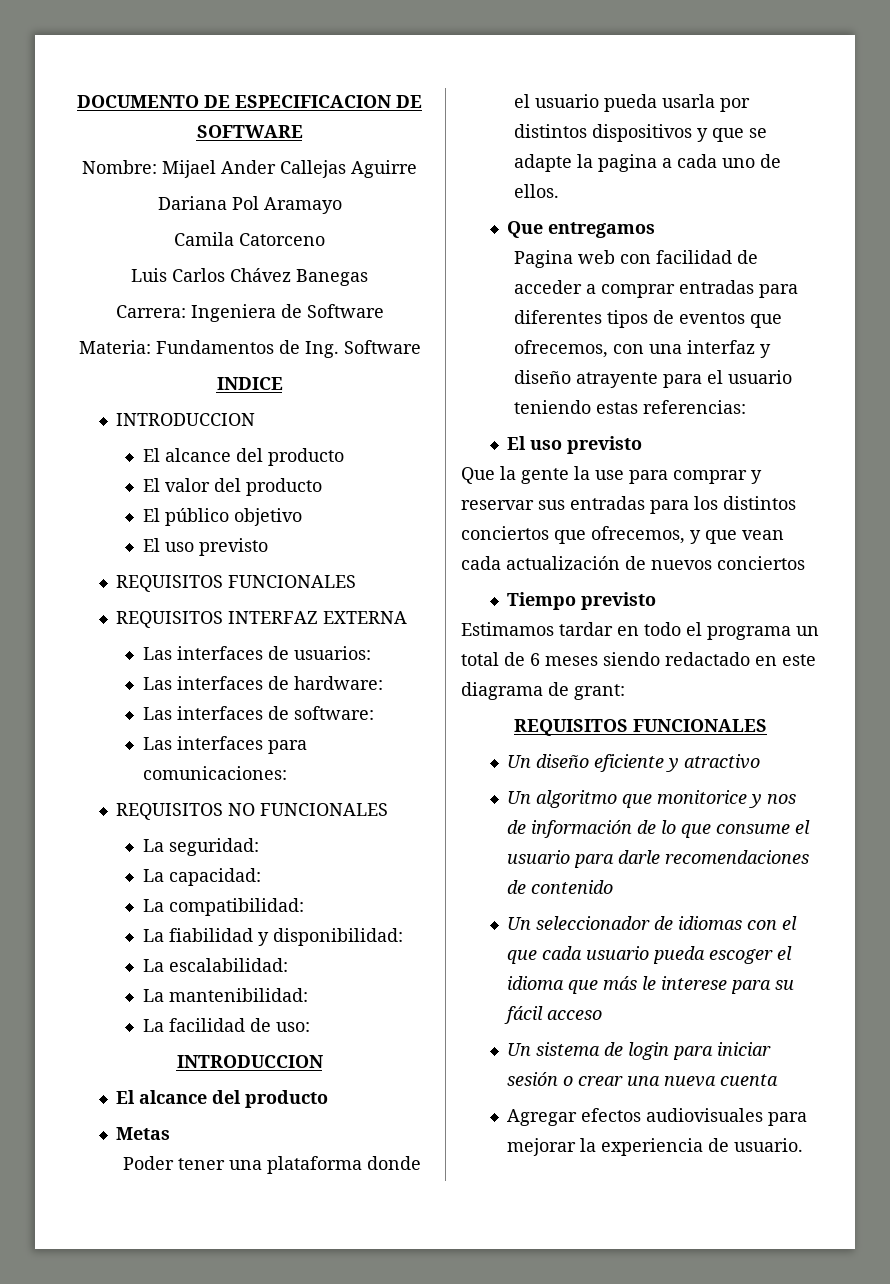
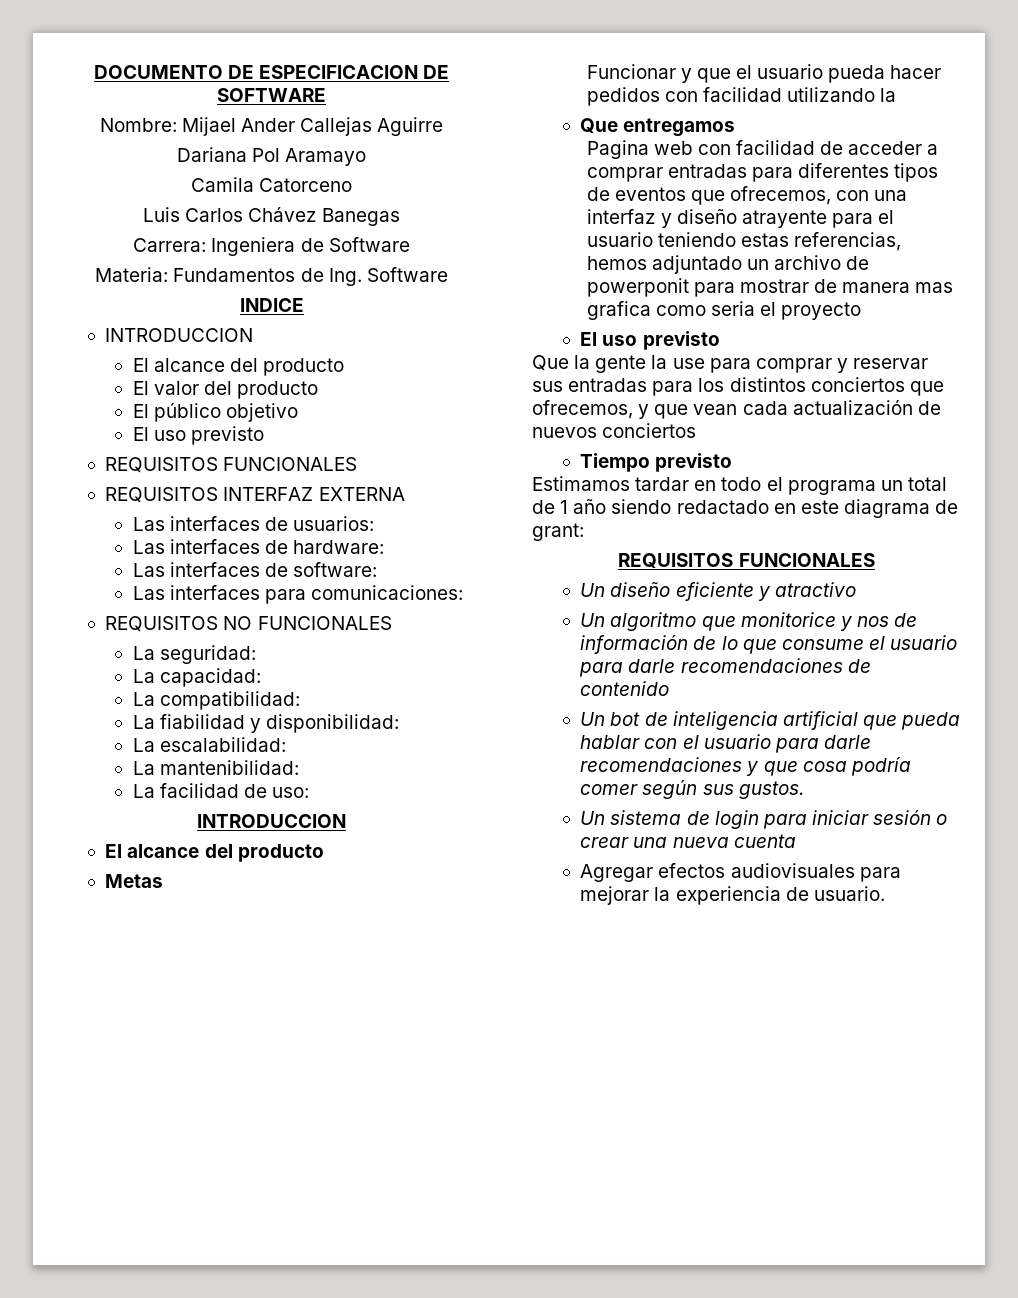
- Poder tener una plataforma donde el usuario pueda usarla por distintos dispositivos y que se adapte la pagina a cada uno de ellos.
+ Funcionar y que el usuario pueda hacer pedidos con facilidad utilizando la
- Pagina web con facilidad de acceder a comprar entradas para diferentes tipos de eventos que ofrecemos, con una interfaz y diseño atrayente para el usuario teniendo estas referencias:
+ Pagina web con facilidad de acceder a comprar entradas para diferentes tipos de eventos que ofrecemos, con una interfaz y diseño atrayente para el usuario teniendo estas referencias, hemos adjuntado un archivo de powerponit para mostrar de manera mas grafica como seria el proyecto
- Estimamos tardar en todo el programa un total de 6 meses siendo redactado en este diagrama de grant:
+ Estimamos tardar en todo el programa un total de 1 año siendo redactado en este diagrama de grant:
- Un seleccionador de idiomas con el que cada usuario pueda escoger el idioma que más le interese para su fácil acceso
+ Un bot de inteligencia artificial que pueda hablar con el usuario para darle recomendaciones y que cosa podría comer según sus gustos.

